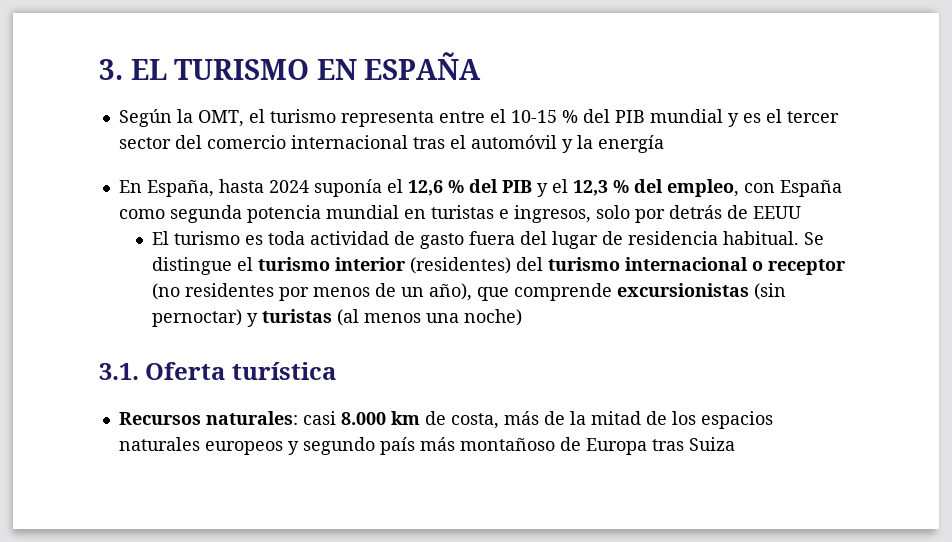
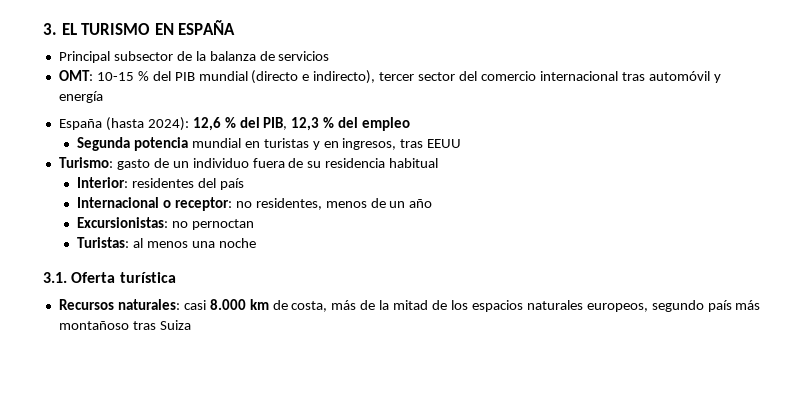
- Según la OMT, el turismo representa entre el 10-15 % del PIB mundial y es el tercer sector del comercio internacional tras el automóvil y la energía
+ Principal subsector de la balanza de servicios
+ OMT: 10-15 % del PIB mundial (directo e indirecto), tercer sector del comercio internacional tras automóvil y energía
- En España, hasta 2024 suponía el 12,6 % del PIB y el 12,3 % del empleo, con España como segunda potencia mundial en turistas e ingresos, solo por detrás de EEUU
- El turismo es toda actividad de gasto fuera del lugar de residencia habitual. Se distingue el turismo interior (residentes) del turismo internacional o receptor (no residentes por menos de un año), que comprende excursionistas (sin pernoctar) y turistas (al menos una noche)
+ España (hasta 2024): 12,6 % del PIB, 12,3 % del empleo
+ Segunda potencia mundial en turistas y en ingresos, tras EEUU
+ Turismo: gasto de un individuo fuera de su residencia habitual
+ Interior: residentes del país
+ Internacional o receptor: no residentes, menos de un año
+ Excursionistas: no pernoctan
+ Turistas: al menos una noche
- Recursos naturales: casi 8.000 km de costa, más de la mitad de los espacios naturales europeos y segundo país más montañoso de Europa tras Suiza
+ Recursos naturales: casi 8.000 km de costa, más de la mitad de los espacios naturales europeos, segundo país más montañoso tras Suiza

